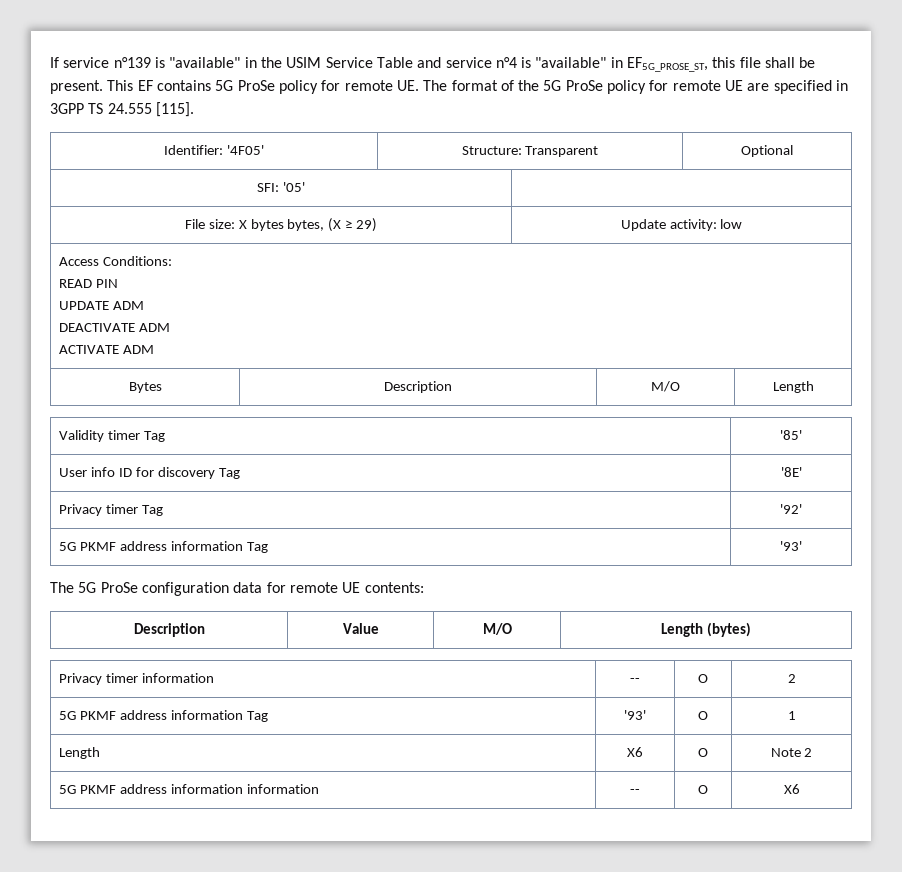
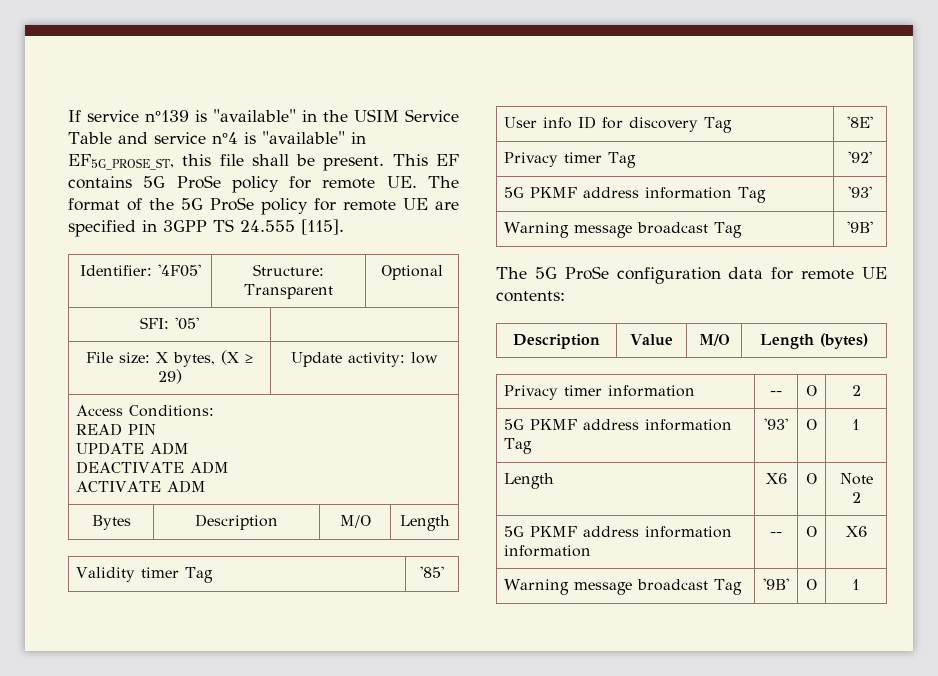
- File size: X bytes bytes, (X ≥ 29) | Update activity: low
+ File size: X bytes, (X ≥ 29) | Update activity: low
  Privacy timer Tag | '92'
  5G PKMF address information Tag | '93'
+ Warning message broadcast Tag | '9B'
+ Warning message broadcast Tag | '9B' | O | 1

